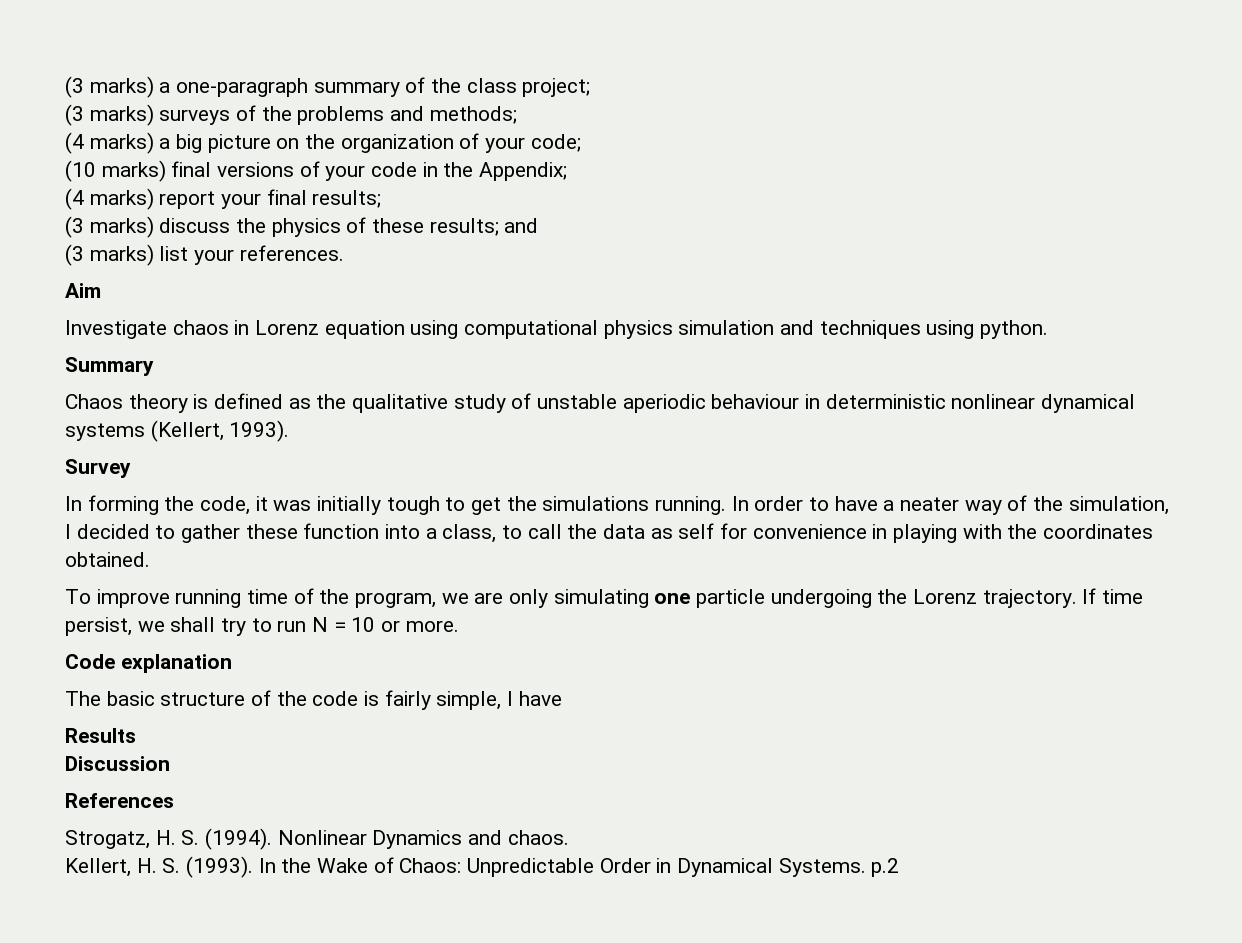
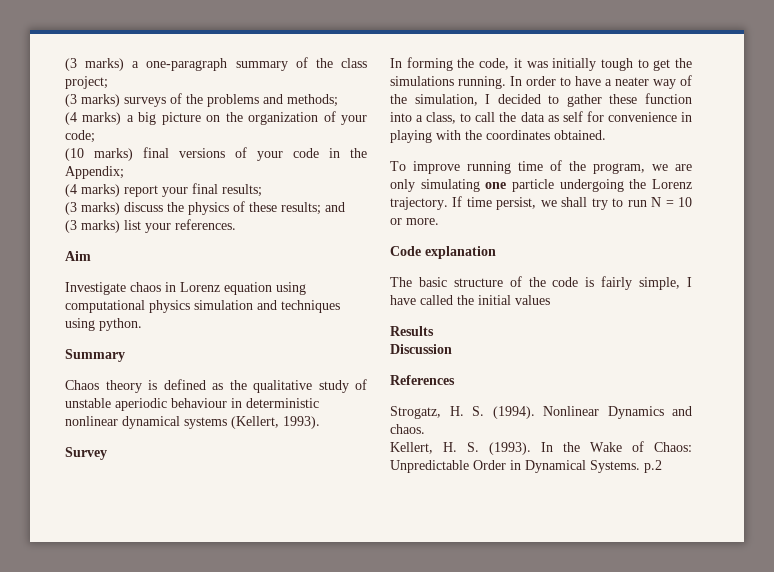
- The basic structure of the code is fairly simple, I have
+ The basic structure of the code is fairly simple, I have called the initial values

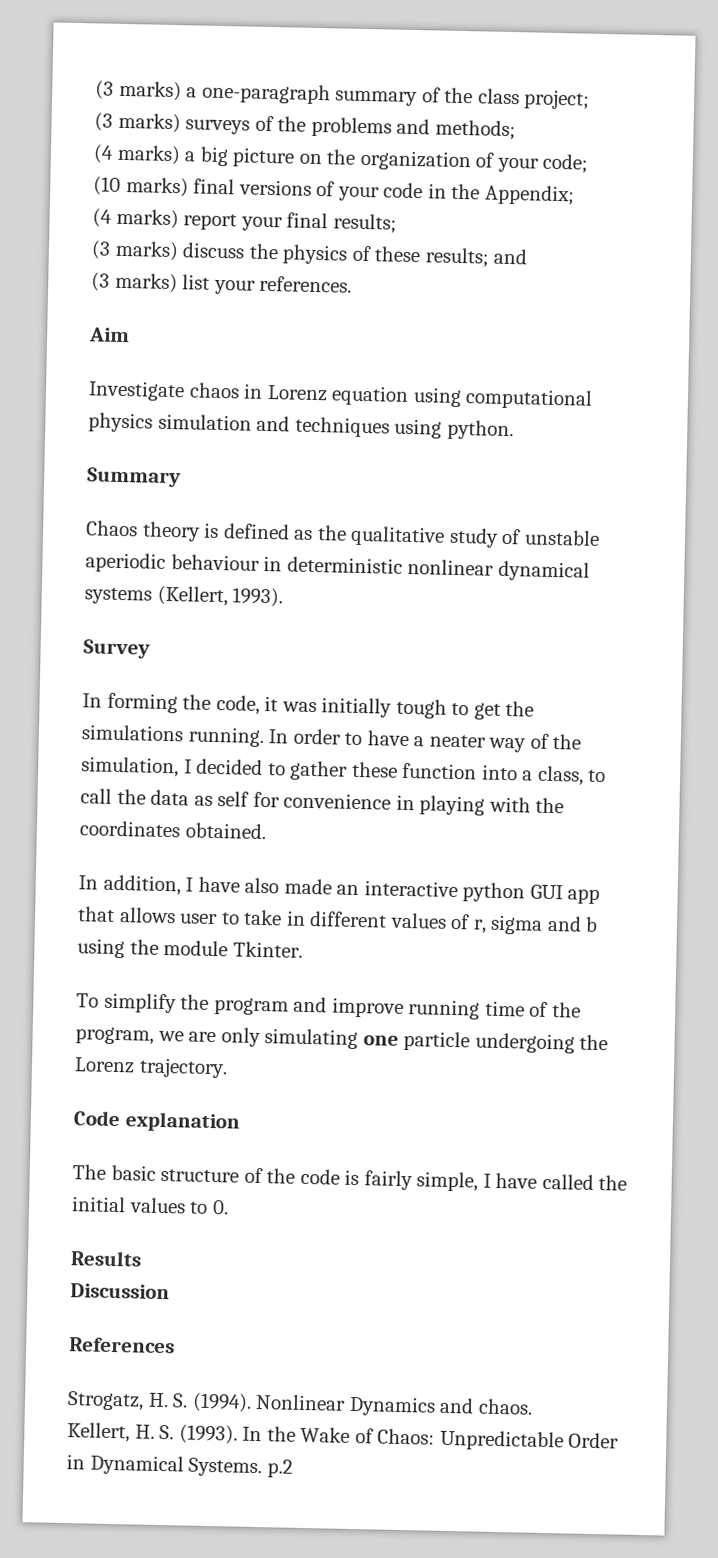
- To improve running time of the program, we are only simulating one particle undergoing the Lorenz trajectory. If time persist, we shall try to run N = 10 or more.
+ In addition, I have also made an interactive python GUI app that allows user to take in different values of r, sigma and b using the module Tkinter.
+ To simplify the program and improve running time of the program, we are only simulating one particle undergoing the Lorenz trajectory.
- The basic structure of the code is fairly simple, I have called the initial values
+ The basic structure of the code is fairly simple, I have called the initial values to 0.

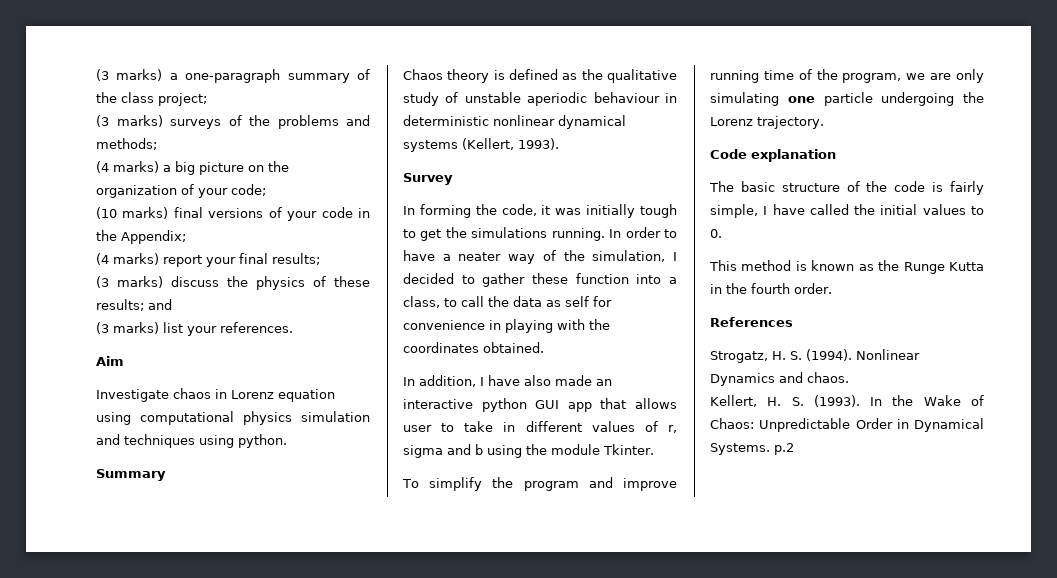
- Results
- Discussion
+ This method is known as the Runge Kutta in the fourth order.

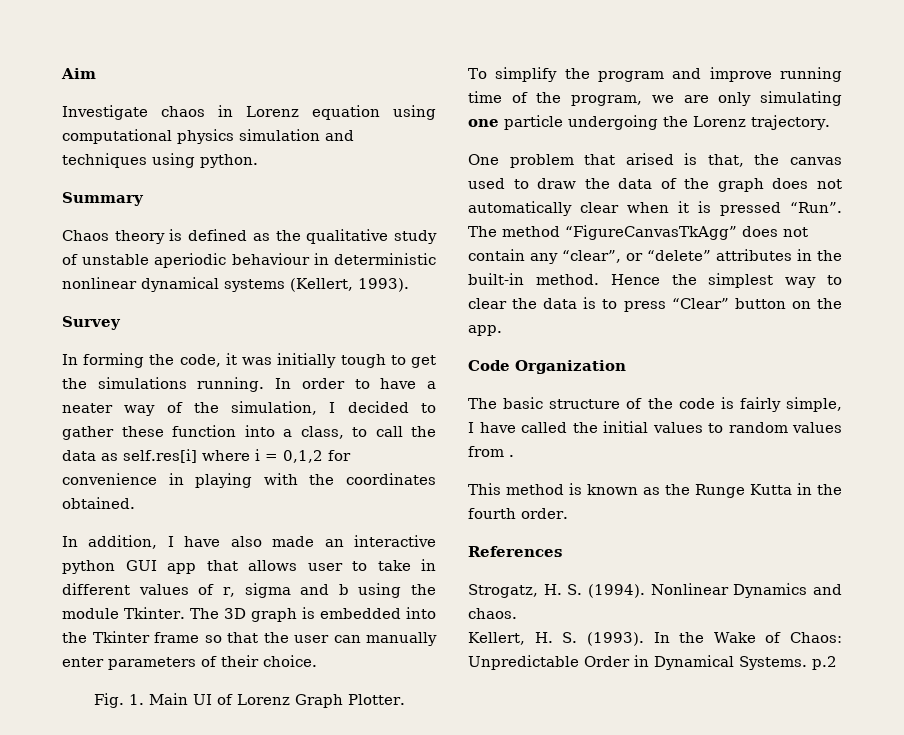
- (3 marks) a one-paragraph summary of the class project;
- (3 marks) surveys of the problems and methods;
- (4 marks) a big picture on the organization of your code;
- (10 marks) final versions of your code in the Appendix;
- (4 marks) report your final results;
- (3 marks) discuss the physics of these results; and
- (3 marks) list your references.
- In order to have a neater way of the simulation, I decided to gather these function into a class, to call the data as self for convenience in playing with the coordinates obtained.
+ In order to have a neater way of the simulation, I decided to gather these function into a class, to call the data as self.res[i] where i = 0,1,2 for convenience in playing with the coordinates obtained.
+ The 3D graph is embedded into the Tkinter frame so that the user can manually enter parameters of their choice.
+ Fig. 1. Main UI of Lorenz Graph Plotter.
+ One problem that arised is that, the canvas used to draw the data of the graph does not automatically clear when it is pressed “Run”. The method “FigureCanvasTkAgg” does not contain any “clear”, or “delete” attributes in the built-in method. Hence the simplest way to clear the data is to press “Clear” button on the app.
- Code explanation
+ Code Organization
- The basic structure of the code is fairly simple, I have called the initial values to 0.
+ The basic structure of the code is fairly simple, I have called the initial values to random values from .

